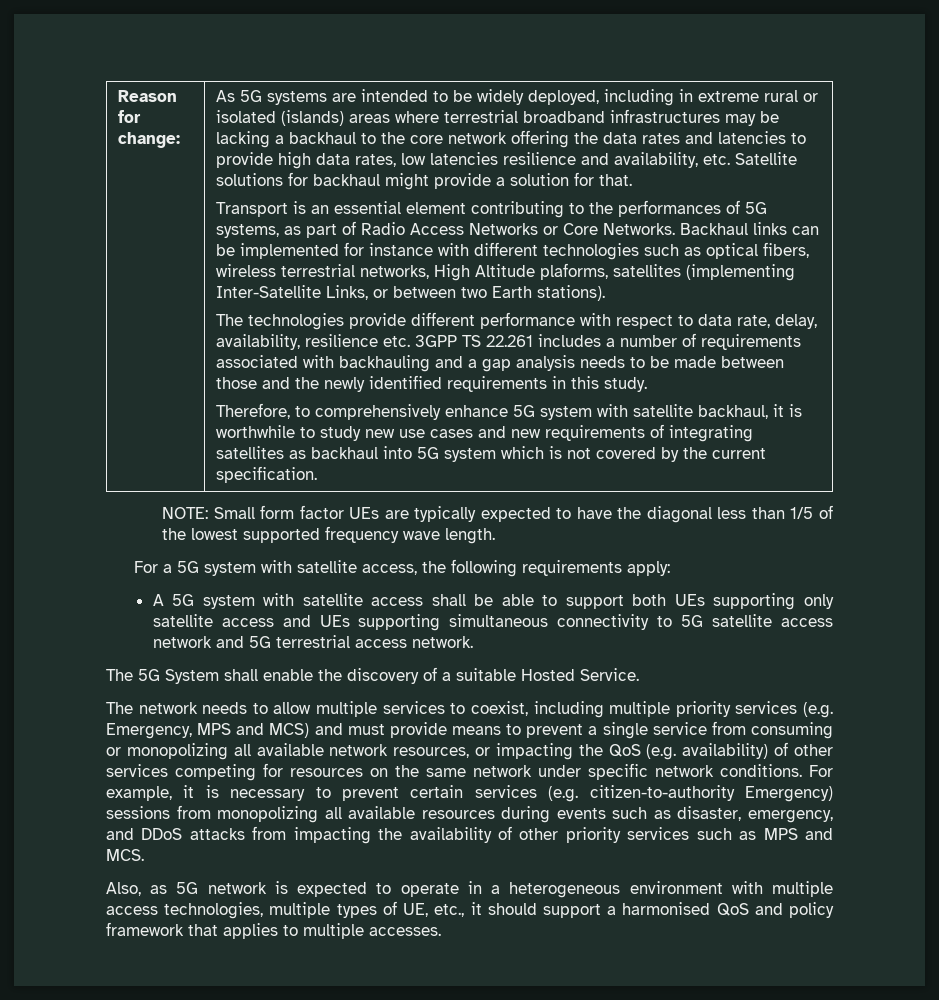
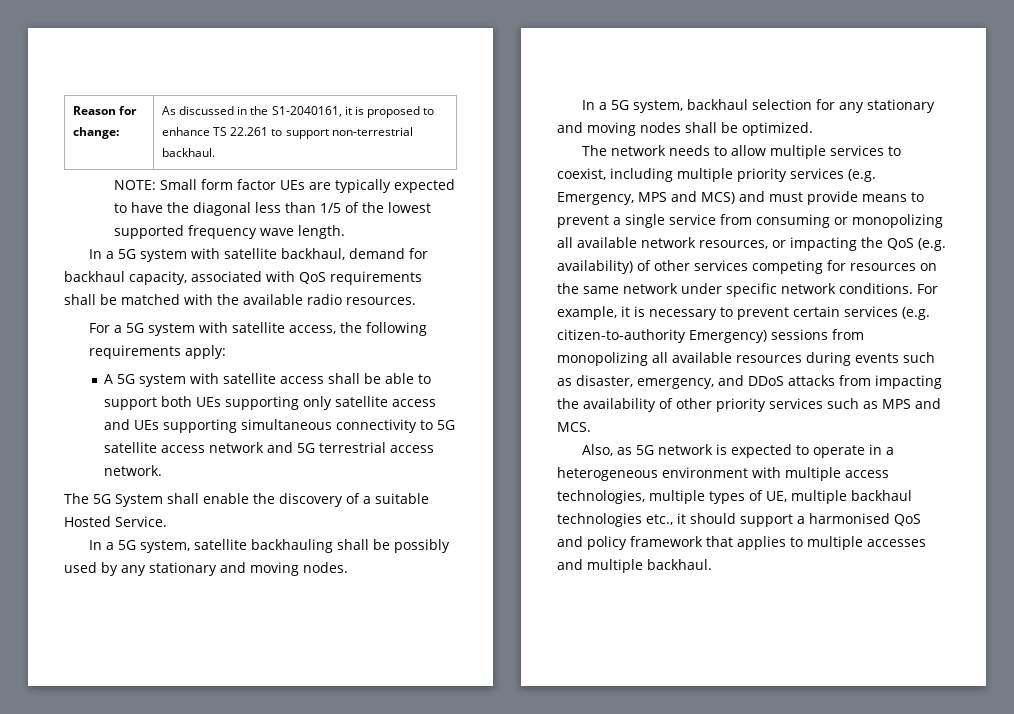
- As 5G systems are intended to be widely deployed, including in extreme rural or isolated (islands) areas where terrestrial broadband infrastructures may be lacking a backhaul to the core network offering the data rates and latencies to provide high data rates, low latencies resilience and availability, etc. Satellite solutions for backhaul might provide a solution for that.
- Transport is an essential element contributing to the performances of 5G systems, as part of Radio Access Networks or Core Networks. Backhaul links can be implemented for instance with different technologies such as optical fibers, wireless terrestrial networks, High Altitude plaforms, satellites (implementing Inter-Satellite Links, or between two Earth stations).
- The technologies provide different performance with respect to data rate, delay, availability, resilience etc. 3GPP TS 22.261 includes a number of requirements associated with backhauling and a gap analysis needs to be made between those and the newly identified requirements in this study.
- Therefore, to comprehensively enhance 5G system with satellite backhaul, it is worthwhile to study new use cases and new requirements of integrating satellites as backhaul into 5G system which is not covered by the current specification.
+ As discussed in the S1-2040161, it is proposed to enhance TS 22.261 to support non-terrestrial backhaul.
+ In a 5G system with satellite backhaul, demand for backhaul capacity, associated with QoS requirements shall be matched with the available radio resources.
+ In a 5G system, satellite backhauling shall be possibly used by any stationary and moving nodes.
+ In a 5G system, backhaul selection for any stationary and moving nodes shall be optimized.
- Also, as 5G network is expected to operate in a heterogeneous environment with multiple access technologies, multiple types of UE, etc., it should support a harmonised QoS and policy framework that applies to multiple accesses.
+ Also, as 5G network is expected to operate in a heterogeneous environment with multiple access technologies, multiple types of UE, multiple backhaul technologies etc., it should support a harmonised QoS and policy framework that applies to multiple accesses and multiple backhaul.

